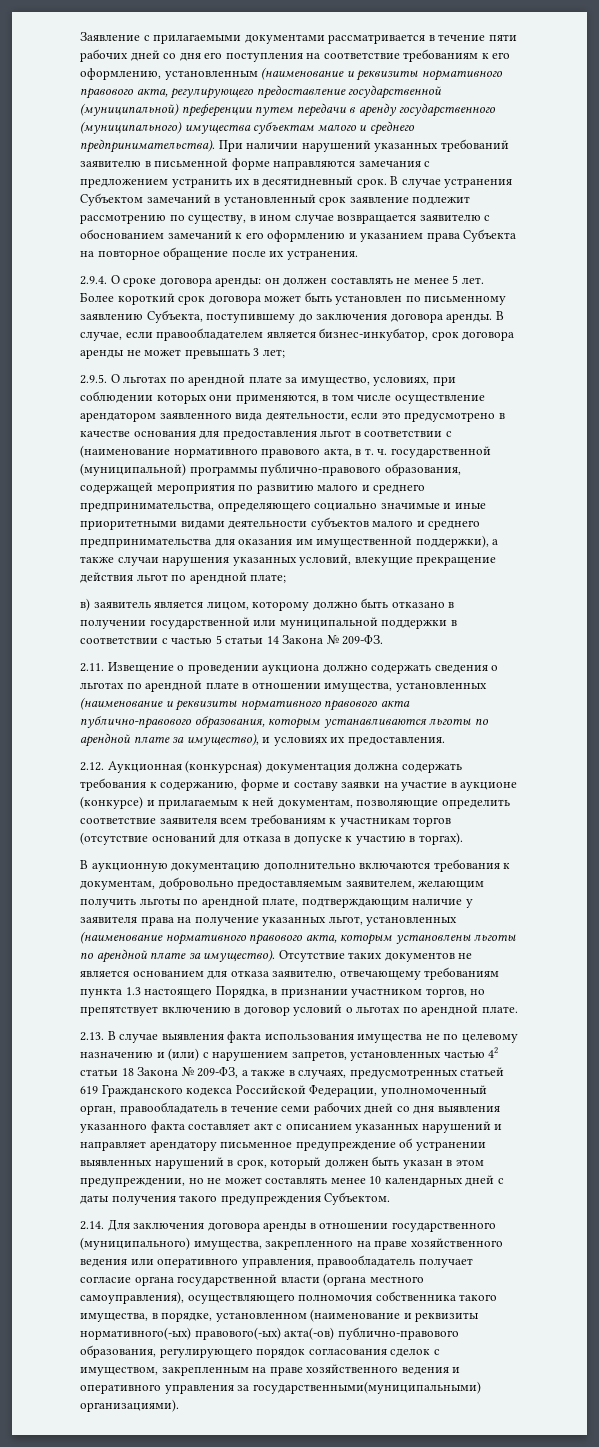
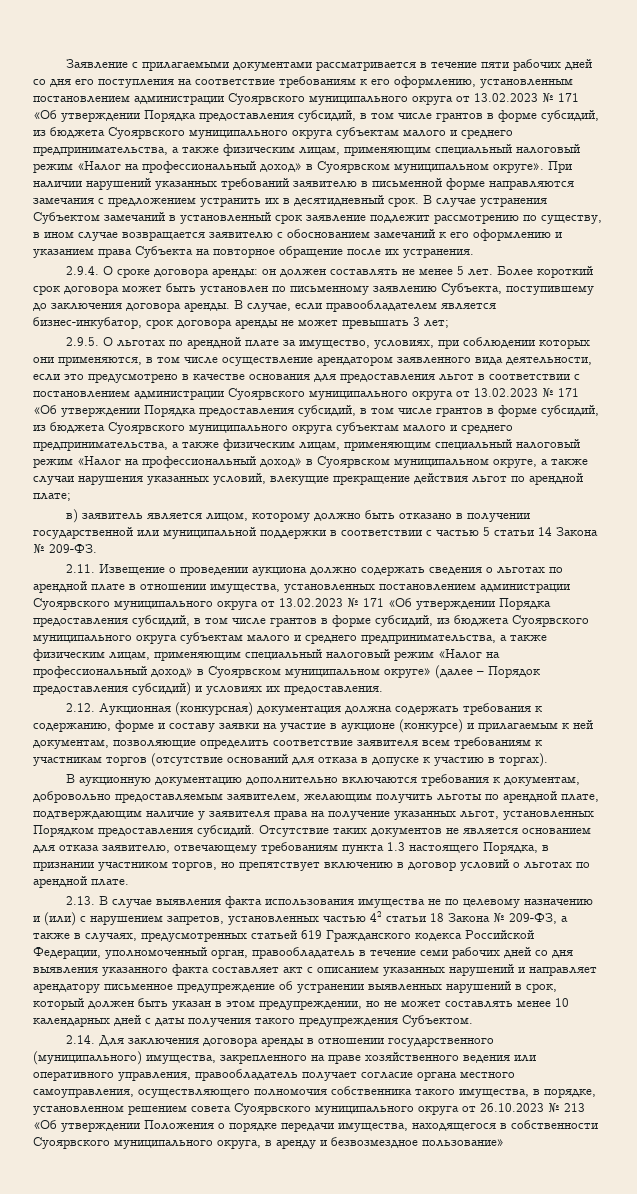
- Заявление с прилагаемыми документами рассматривается в течение пяти рабочих дней со дня его поступления на соответствие требованиям к его оформлению, установленным (наименование и реквизиты нормативного правового акта, регулирующего предоставление государственной (муниципальной) преференции путем передачи в аренду государственного (муниципального) имущества субъектам малого и среднего предпринимательства).
+ Заявление с прилагаемыми документами рассматривается в течение пяти рабочих дней со дня его поступления на соответствие требованиям к его оформлению, установленным постановлением администрации Суоярвского муниципального округа от 13.02.2023 № 171 «Об утверждении Порядка предоставления субсидий, в том числе грантов в форме субсидий, из бюджета Суоярвского муниципального округа субъектам малого и среднего предпринимательства, а также физическим лицам, применяющим специальный налоговый режим «Налог на профессиональный доход» в Суоярвском муниципальном округе».
- 2.9.5. О льготах по арендной плате за имущество, условиях, при соблюдении которых они применяются, в том числе осуществление арендатором заявленного вида деятельности, если это предусмотрено в качестве основания для предоставления льгот в соответствии с (наименование нормативного правового акта, в т. ч. государственной (муниципальной) программы публично-правового образования, содержащей мероприятия по развитию малого и среднего предпринимательства, определяющего социально значимые и иные приоритетными видами деятельности субъектов малого и среднего предпринимательства для оказания им имущественной поддержки), а также случаи нарушения указанных условий, влекущие прекращение действия льгот по арендной плате;
+ 2.9.5. О льготах по арендной плате за имущество, условиях, при соблюдении которых они применяются, в том числе осуществление арендатором заявленного вида деятельности, если это предусмотрено в качестве основания для предоставления льгот в соответствии с постановлением администрации Суоярвского муниципального округа от 13.02.2023 № 171 «Об утверждении Порядка предоставления субсидий, в том числе грантов в форме субсидий, из бюджета Суоярвского муниципального округа субъектам малого и среднего предпринимательства, а также физическим лицам, применяющим специальный налоговый режим «Налог на профессиональный доход» в Суоярвском муниципальном округе, а также случаи нарушения указанных условий, влекущие прекращение действия льгот по арендной плате;
- 2.11. Извещение о проведении аукциона должно содержать сведения о льготах по арендной плате в отношении имущества, установленных (наименование и реквизиты нормативного правового акта публично-правового образования, которым устанавливаются льготы по арендной плате за имущество), и условиях их предоставления.
+ 2.11. Извещение о проведении аукциона должно содержать сведения о льготах по арендной плате в отношении имущества, установленных постановлением администрации Суоярвского муниципального округа от 13.02.2023 № 171 «Об утверждении Порядка предоставления субсидий, в том числе грантов в форме субсидий, из бюджета Суоярвского муниципального округа субъектам малого и среднего предпринимательства, а также физическим лицам, применяющим специальный налоговый режим «Налог на профессиональный доход» в Суоярвском муниципальном округе» (далее – Порядок предоставления субсидий) и условиях их предоставления.
- В аукционную документацию дополнительно включаются требования к документам, добровольно предоставляемым заявителем, желающим получить льготы по арендной плате, подтверждающим наличие у заявителя права на получение указанных льгот, установленных (наименование нормативного правового акта, которым установлены льготы по арендной плате за имущество).
+ В аукционную документацию дополнительно включаются требования к документам, добровольно предоставляемым заявителем, желающим получить льготы по арендной плате, подтверждающим наличие у заявителя права на получение указанных льгот, установленных Порядком предоставления субсидий.
- 2.14. Для заключения договора аренды в отношении государственного (муниципального) имущества, закрепленного на праве хозяйственного ведения или оперативного управления, правообладатель получает согласие органа государственной власти (органа местного самоуправления), осуществляющего полномочия собственника такого имущества, в порядке, установленном (наименование и реквизиты нормативного(-ых) правового(-ых) акта(-ов) публично-правового образования, регулирующего порядок согласования сделок с имуществом, закрепленным на праве хозяйственного ведения и оперативного управления за государственными(муниципальными) организациями).
+ 2.14. Для заключения договора аренды в отношении государственного (муниципального) имущества, закрепленного на праве хозяйственного ведения или оперативного управления, правообладатель получает согласие органа местного самоуправления, осуществляющего полномочия собственника такого имущества, в порядке, установленном решением совета Суоярвского муниципального округа от 26.10.2023 № 213 «Об утверждении Положения о порядке передачи имущества, находящегося в собственности Суоярвского муниципального округа, в аренду и безвозмездное пользование»

